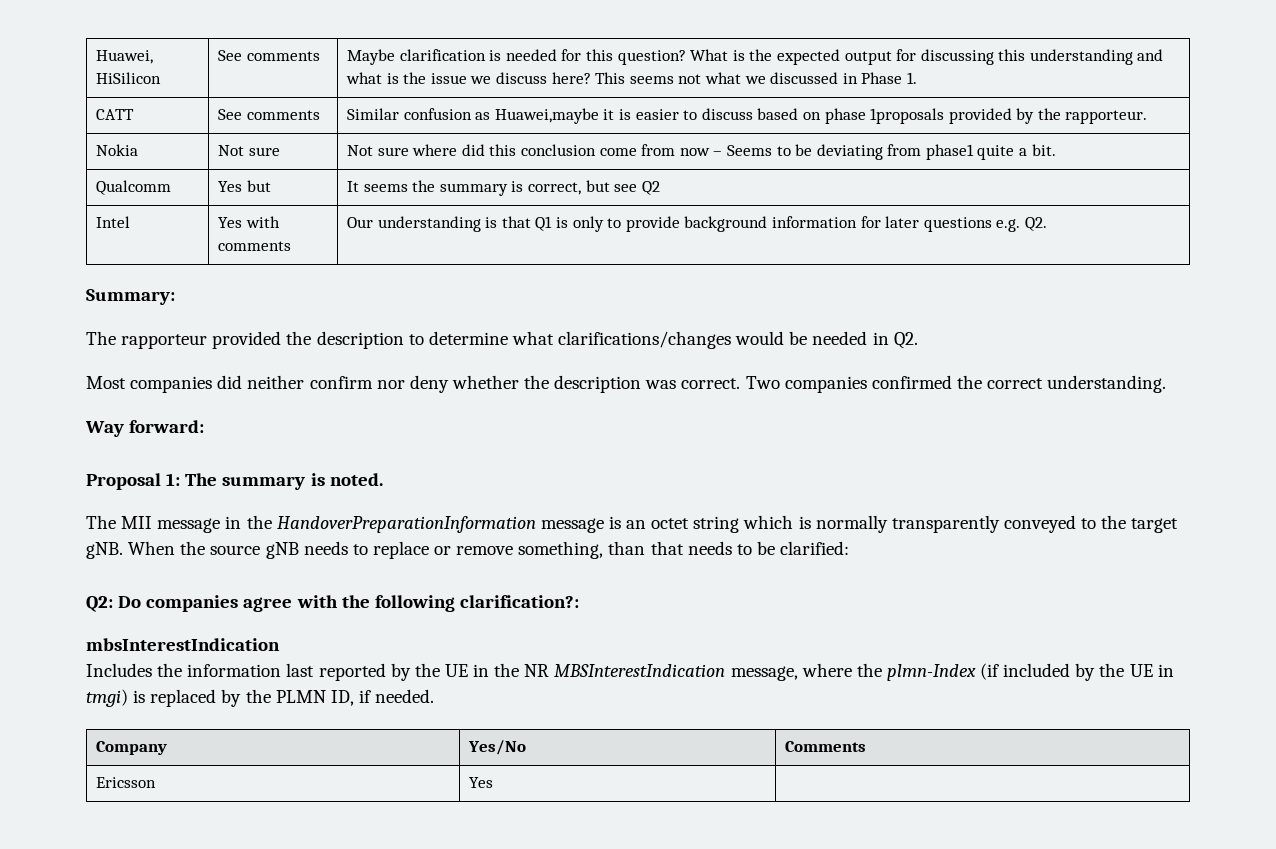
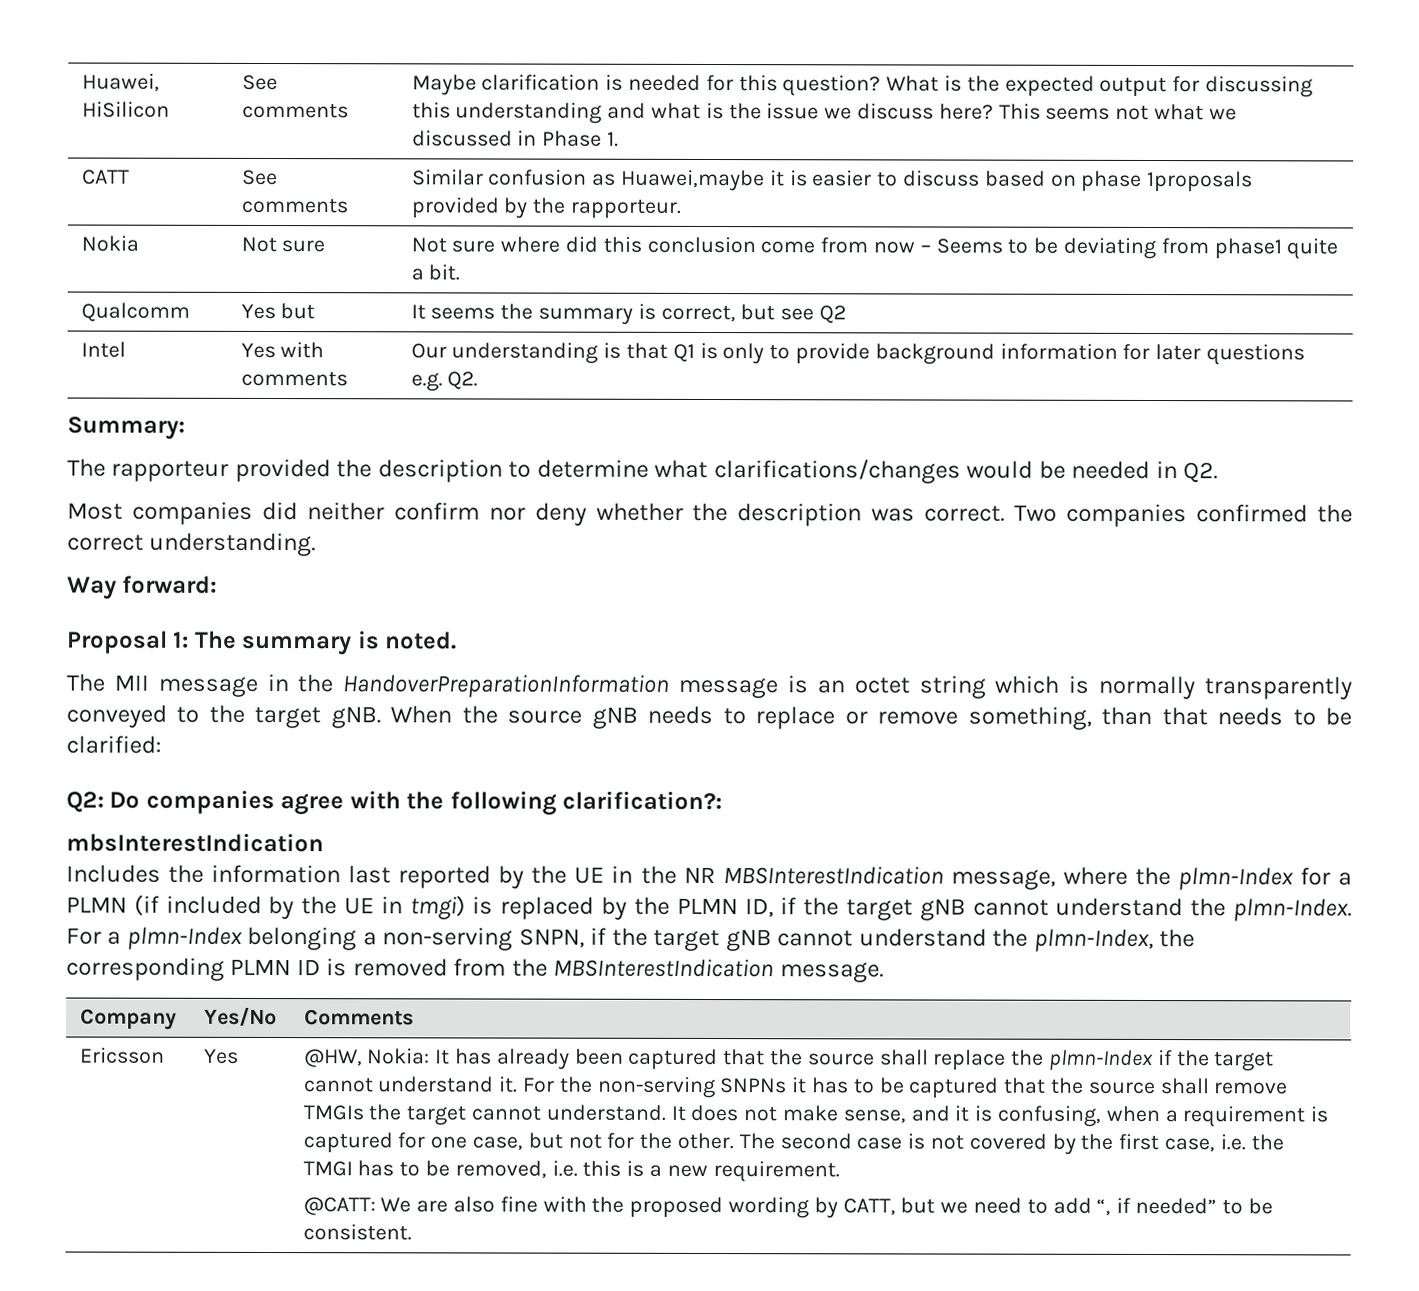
- Includes the information last reported by the UE in the NR MBSInterestIndication message, where the plmn-Index (if included by the UE in tmgi) is replaced by the PLMN ID, if needed.
+ Includes the information last reported by the UE in the NR MBSInterestIndication message, where the plmn-Index for a PLMN (if included by the UE in tmgi) is replaced by the PLMN ID, if the target gNB cannot understand the plmn-Index. For a plmn-Index belonging a non-serving SNPN, if the target gNB cannot understand the plmn-Index, the corresponding PLMN ID is removed from the MBSInterestIndication message.
+ @HW, Nokia: It has already been captured that the source shall replace the plmn-Index if the target cannot understand it. For the non-serving SNPNs it has to be captured that the source shall remove TMGIs the target cannot understand. It does not make sense, and it is confusing, when a requirement is captured for one case, but not for the other. The second case is not covered by the first case, i.e. the TMGI has to be removed, i.e. this is a new requirement.
+ @CATT: We are also fine with the proposed wording by CATT, but we need to add “, if needed” to be consistent.

